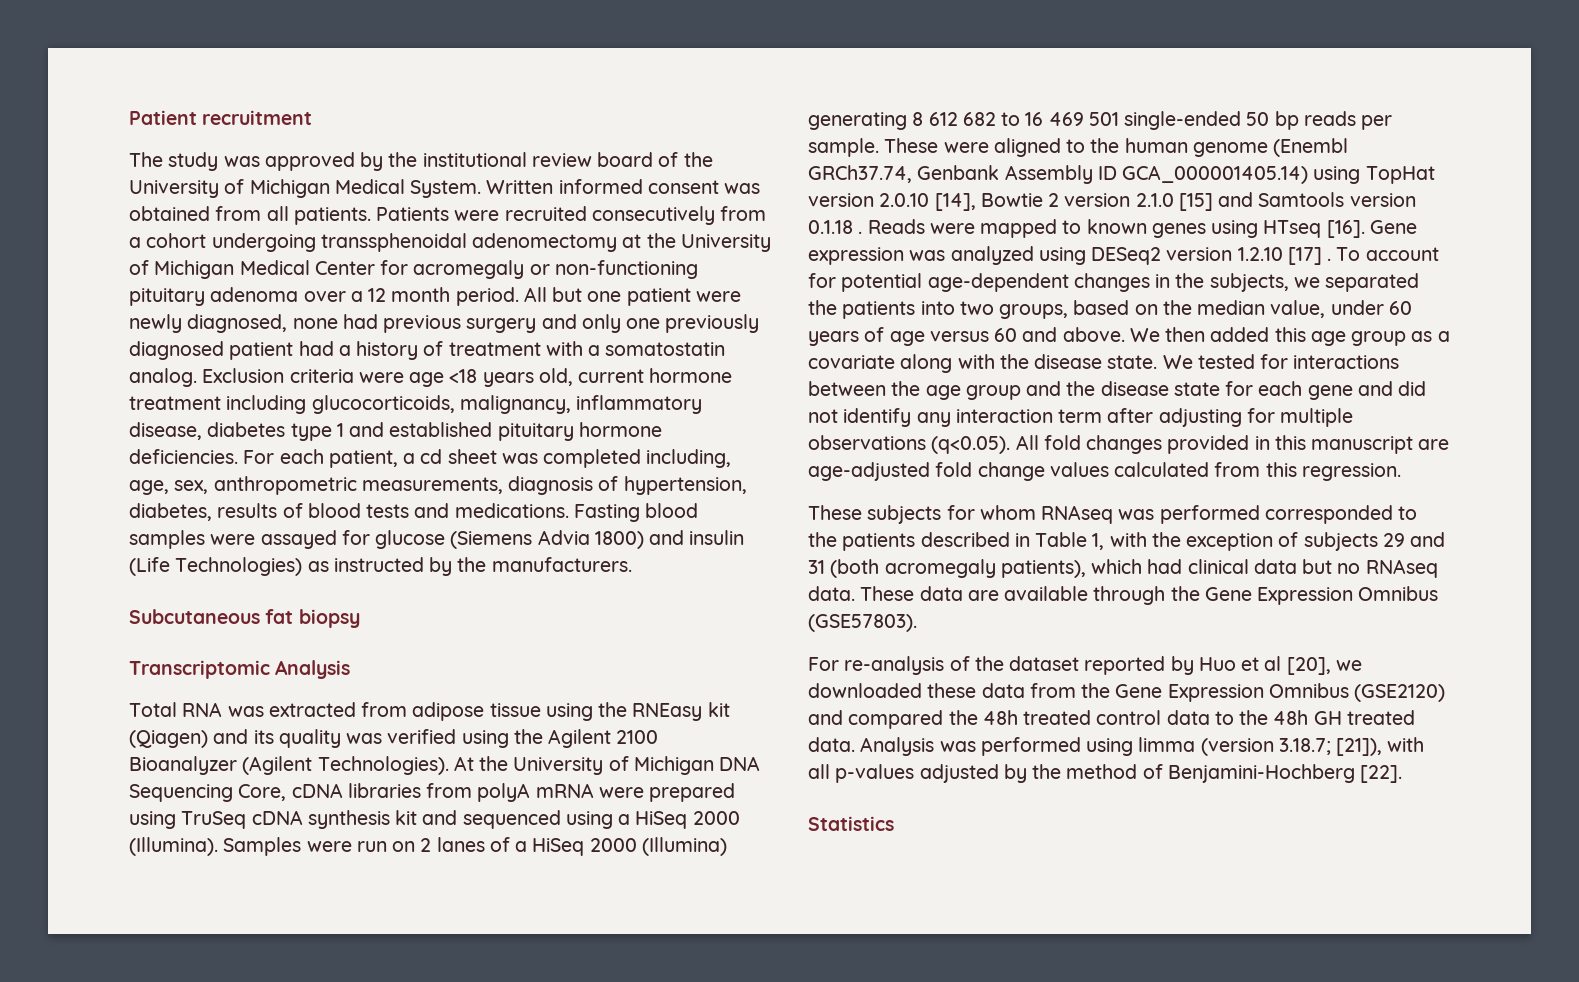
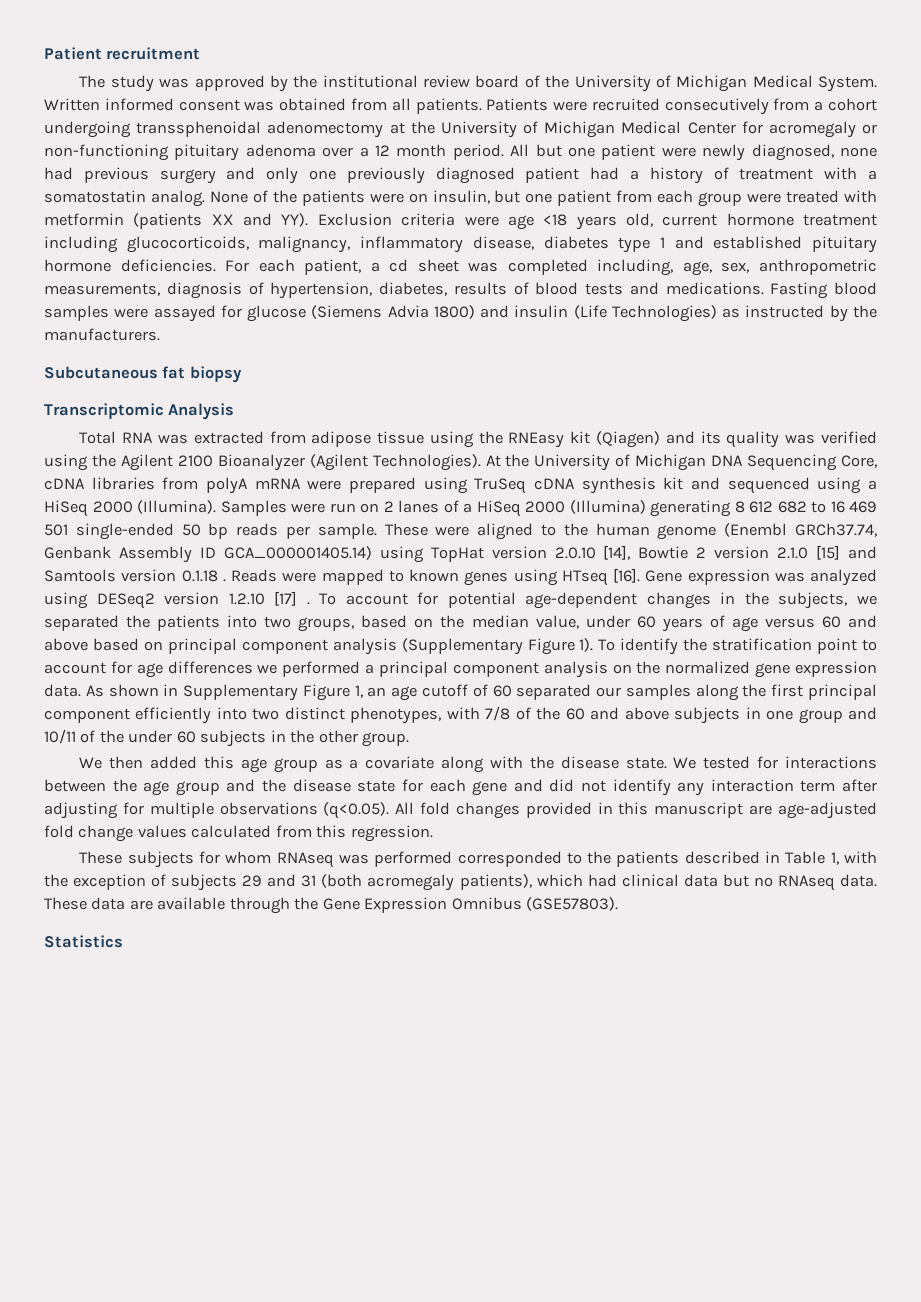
- Exclusion criteria were age <18 years old, current hormone treatment including glucocorticoids, malignancy, inflammatory disease, diabetes type 1 and established pituitary hormone deficiencies.
+ None of the patients were on insulin, but one patient from each group were treated with metformin (patients XX and YY). Exclusion criteria were age <18 years old, current hormone treatment including glucocorticoids, malignancy, inflammatory disease, diabetes type 1 and established pituitary hormone deficiencies.
- To account for potential age-dependent changes in the subjects, we separated the patients into two groups, based on the median value, under 60 years of age versus 60 and above. We then added this age group as a covariate along with the disease state.
+ To account for potential age-dependent changes in the subjects, we separated the patients into two groups, based on the median value, under 60 years of age versus 60 and above based on principal component analysis (Supplementary Figure 1). To identify the stratification point to account for age differences we performed a principal component analysis on the normalized gene expression data. As shown in Supplementary Figure 1, an age cutoff of 60 separated our samples along the first principal component efficiently into two distinct phenotypes, with 7/8 of the 60 and above subjects in one group and 10/11 of the under 60 subjects in the other group.
+ We then added this age group as a covariate along with the disease state.
- For re-analysis of the dataset reported by Huo et al [20], we downloaded these data from the Gene Expression Omnibus (GSE2120) and compared the 48h treated control data to the 48h GH treated data. Analysis was performed using limma (version 3.18.7; [21]), with all p-values adjusted by the method of Benjamini-Hochberg [22].

